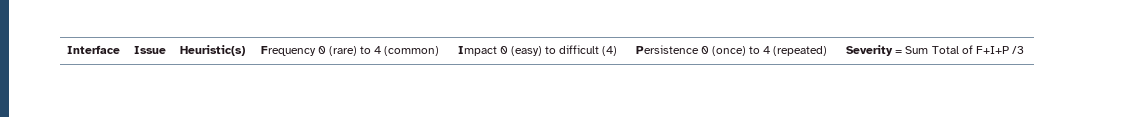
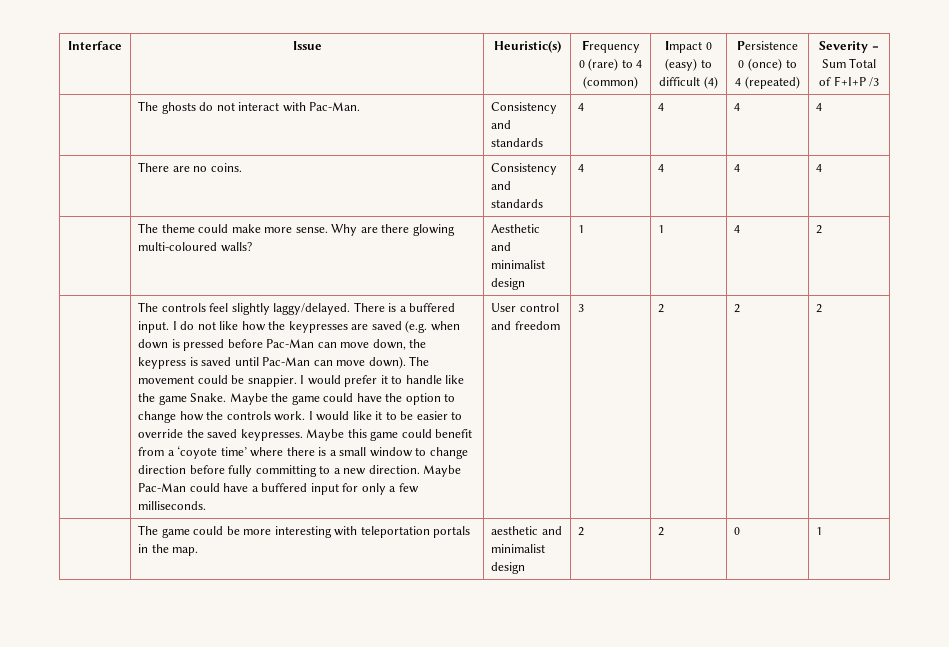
+ | The ghosts do not interact with Pac-Man. | Consistency and standards | 4 | 4 | 4 | 4
+ | There are no coins. | Consistency and standards | 4 | 4 | 4 | 4
+ | The theme could make more sense. Why are there glowing multi-coloured walls? | Aesthetic and minimalist design | 1 | 1 | 4 | 2
+ | The controls feel slightly laggy/delayed. There is a buffered input. I do not like how the keypresses are saved (e.g. when down is pressed before Pac-Man can move down, the keypress is saved until Pac-Man can move down). The movement could be snappier. I would prefer it to handle like the game Snake. Maybe the game could have the option to change how the controls work. I would like it to be easier to override the saved keypresses. Maybe this game could benefit from a ‘coyote time’ where there is a small window to change direction before fully committing to a new direction. Maybe Pac-Man could have a buffered input for only a few milliseconds. | User control and freedom | 3 | 2 | 2 | 2
+ | The game could be more interesting with teleportation portals in the map. | aesthetic and minimalist design | 2 | 2 | 0 | 1

